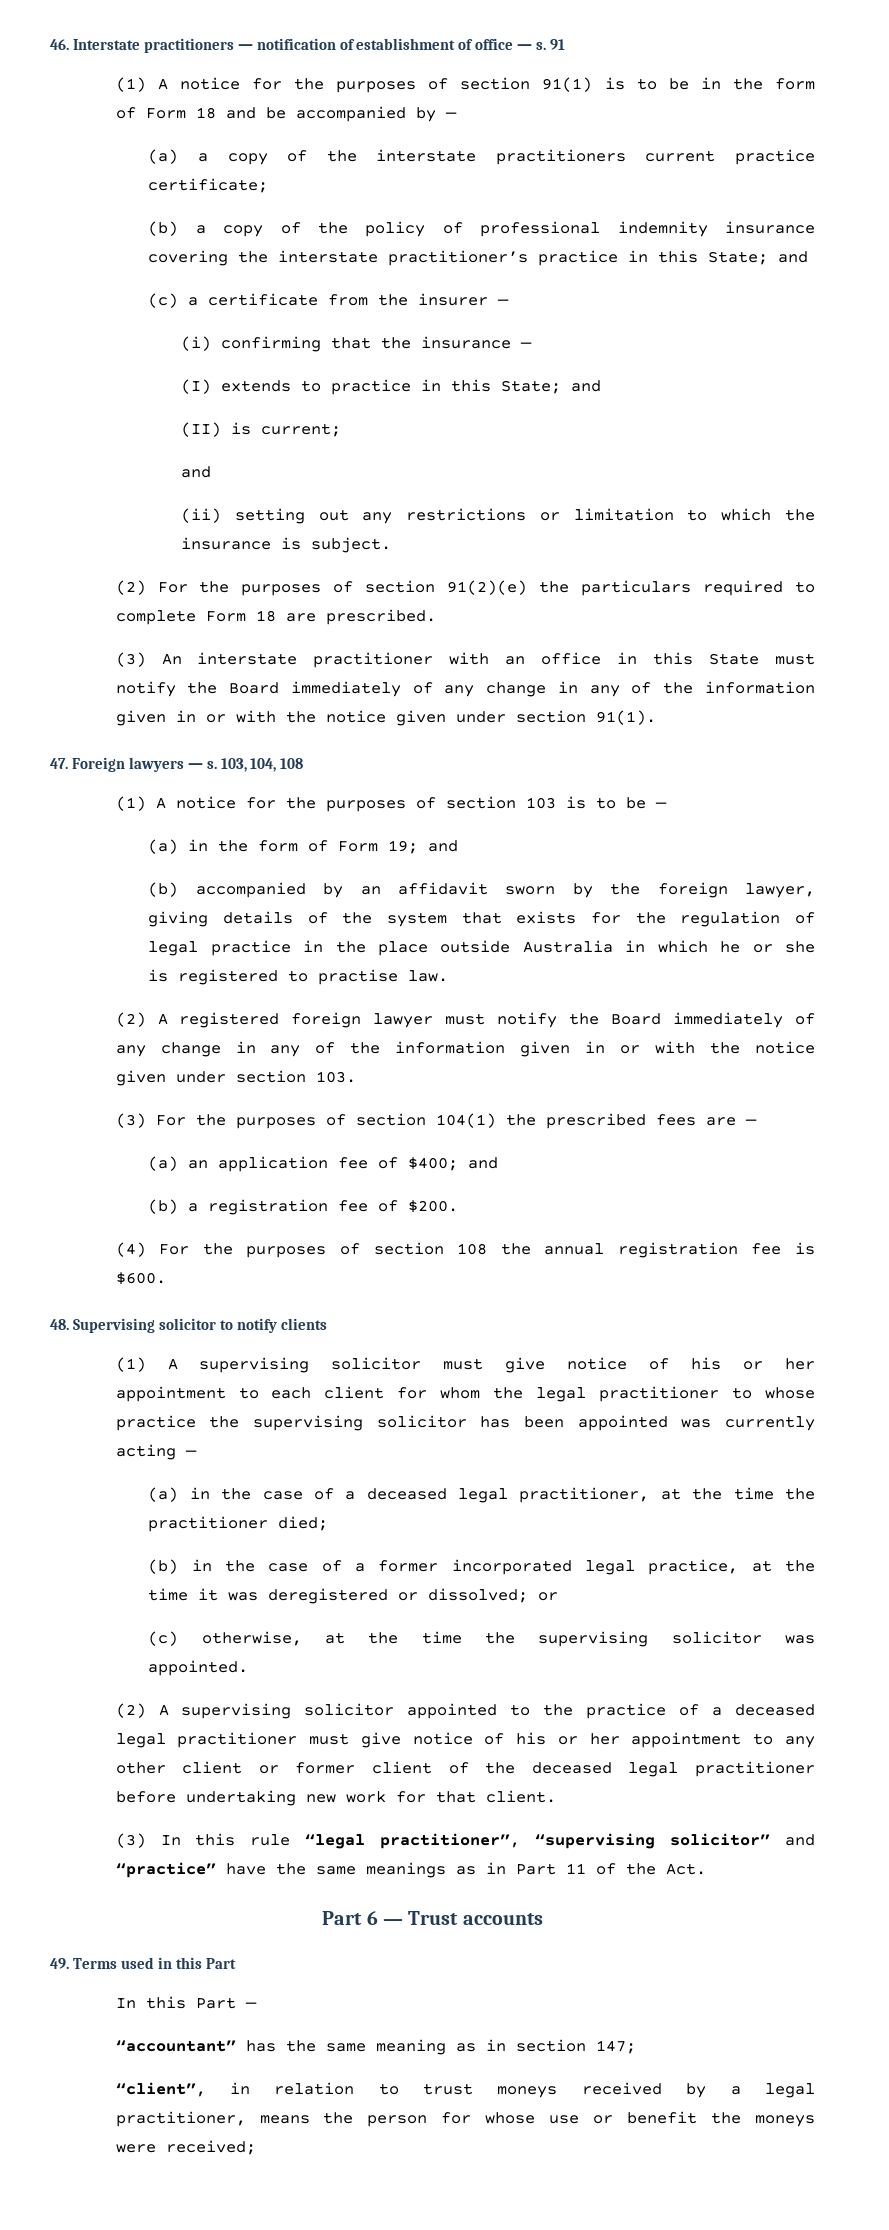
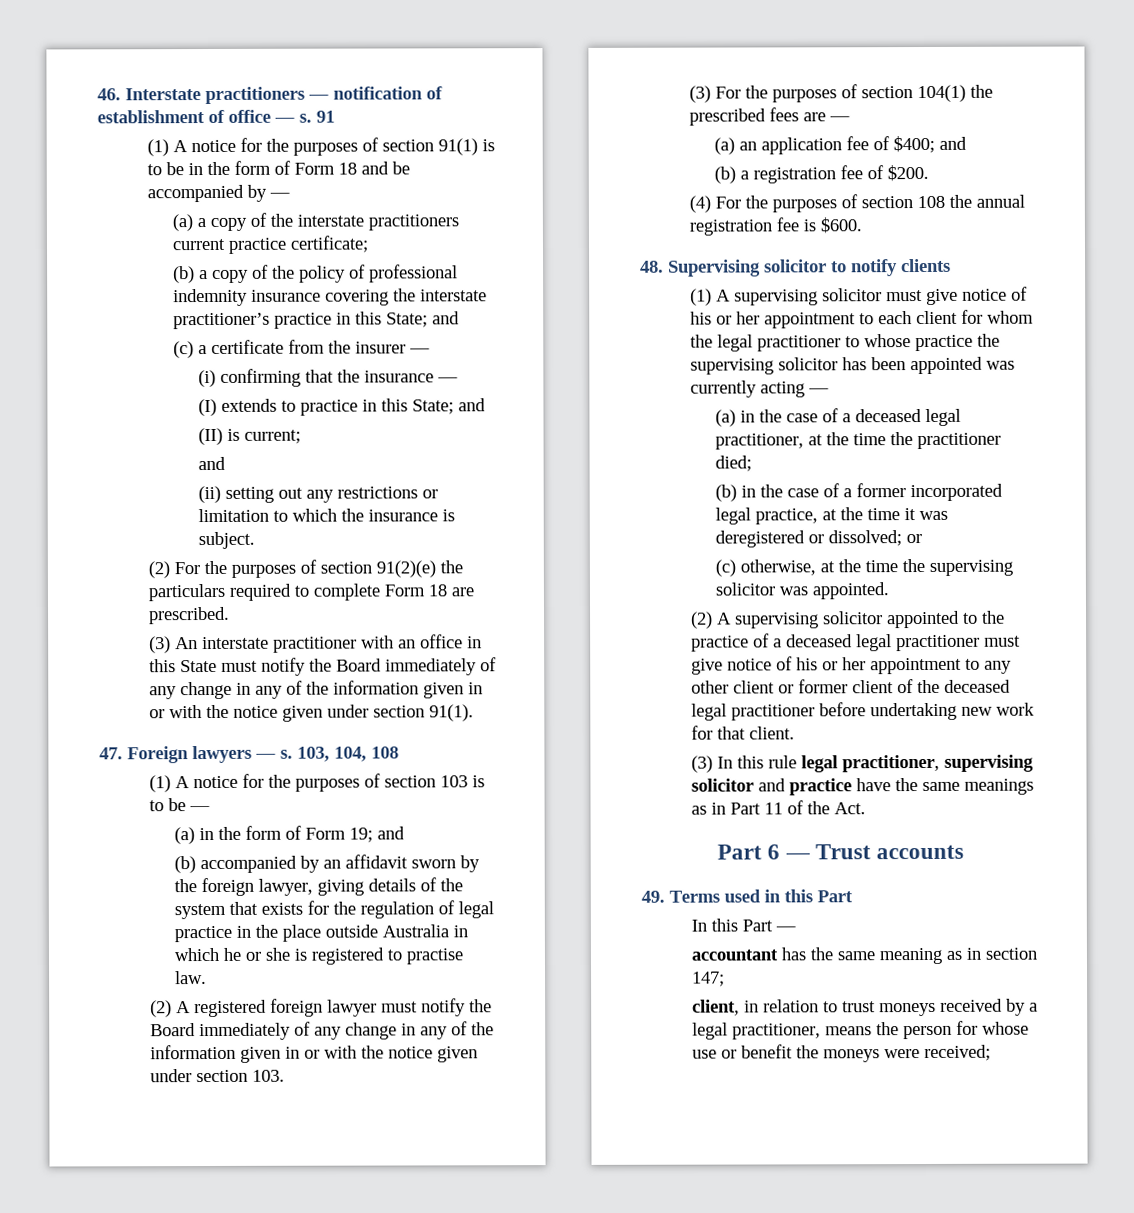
- (3) In this rule “legal practitioner”, “supervising solicitor” and “practice” have the same meanings as in Part 11 of the Act.
+ (3) In this rule legal practitioner, supervising solicitor and practice have the same meanings as in Part 11 of the Act.
- “accountant” has the same meaning as in section 147;
+ accountant has the same meaning as in section 147;
- “client”, in relation to trust moneys received by a legal practitioner, means the person for whose use or benefit the moneys were received;
+ client, in relation to trust moneys received by a legal practitioner, means the person for whose use or benefit the moneys were received;

